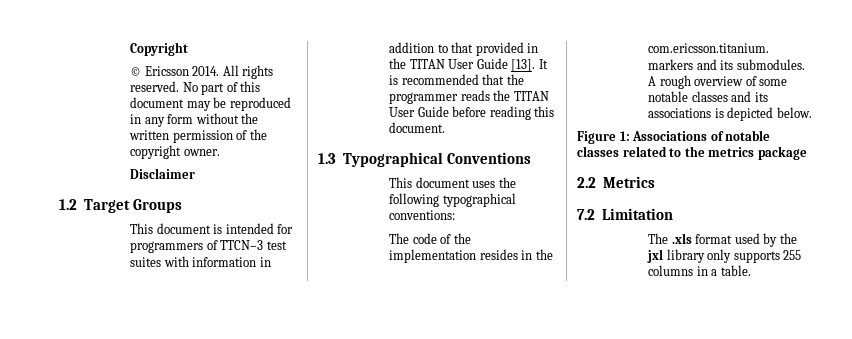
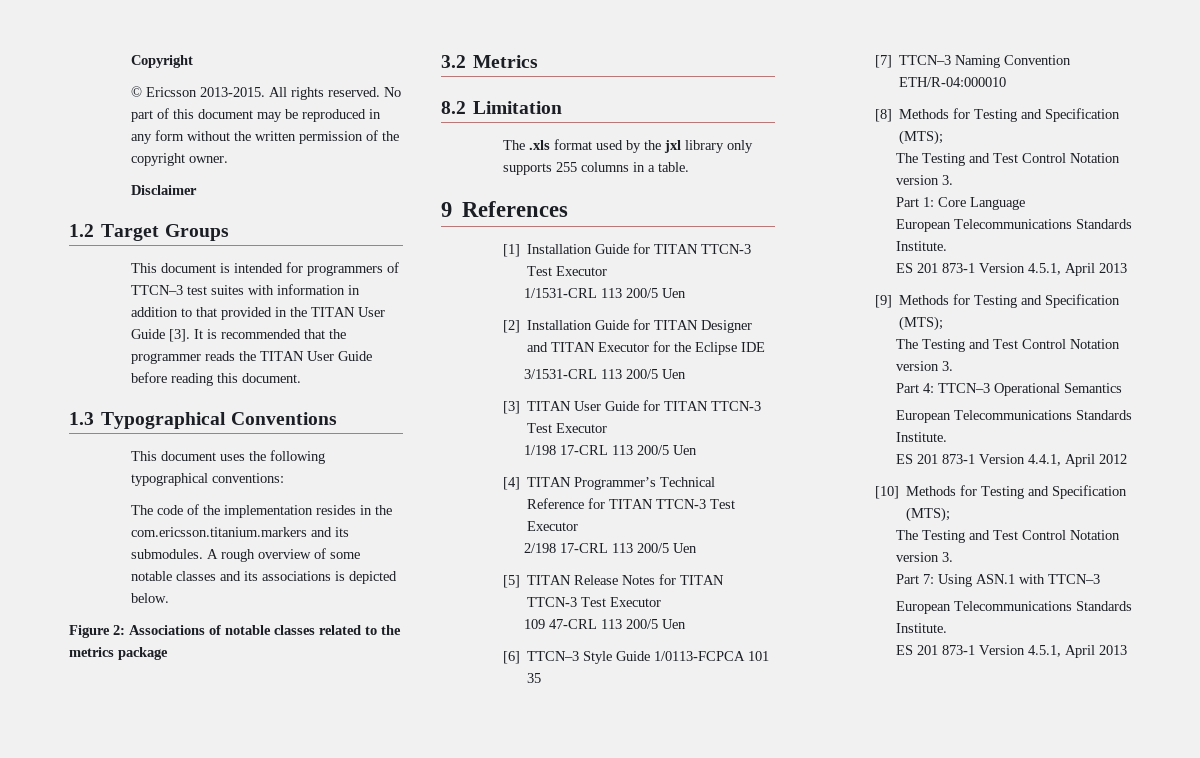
- © Ericsson 2014.
+ © Ericsson 2013-2015.
- This document is intended for programmers of TTCN–3 test suites with information in addition to that provided in the TITAN User Guide [13].
+ This document is intended for programmers of TTCN–3 test suites with information in addition to that provided in the TITAN User Guide [3].
- Figure 1: Associations of notable classes related to the metrics package
+ Figure 2: Associations of notable classes related to the metrics package
- 2.2 Metrics
+ 3.2 Metrics
- 7.2 Limitation
+ 8.2 Limitation
+ 9 References
+ [1] Installation Guide for TITAN TTCN-3 Test Executor
+ 1/1531-CRL 113 200/5 Uen
+ [2] Installation Guide for TITAN Designer and TITAN Executor for the Eclipse IDE
+ 3/1531-CRL 113 200/5 Uen
+ [3] TITAN User Guide for TITAN TTCN-3 Test Executor
+ 1/198 17-CRL 113 200/5 Uen
+ [4] TITAN Programmer’s Technical Reference for TITAN TTCN-3 Test Executor
+ 2/198 17-CRL 113 200/5 Uen
+ [5] TITAN Release Notes for TITAN TTCN-3 Test Executor
+ 109 47-CRL 113 200/5 Uen
+ [6] TTCN–3 Style Guide 1/0113-FCPCA 101 35
+ [7] TTCN–3 Naming Convention ETH/R-04:000010
+ [8] Methods for Testing and Specification (MTS);
+ The Testing and Test Control Notation version 3.
+ Part 1: Core Language
+ European Telecommunications Standards Institute.
+ ES 201 873-1 Version 4.5.1, April 2013
+ [9] Methods for Testing and Specification (MTS);
+ The Testing and Test Control Notation version 3.
+ Part 4: TTCN–3 Operational Semantics
+ European Telecommunications Standards Institute.
+ ES 201 873-1 Version 4.4.1, April 2012
+ [10] Methods for Testing and Specification (MTS);
+ The Testing and Test Control Notation version 3.
+ Part 7: Using ASN.1 with TTCN–3
+ European Telecommunications Standards Institute.
+ ES 201 873-1 Version 4.5.1, April 2013

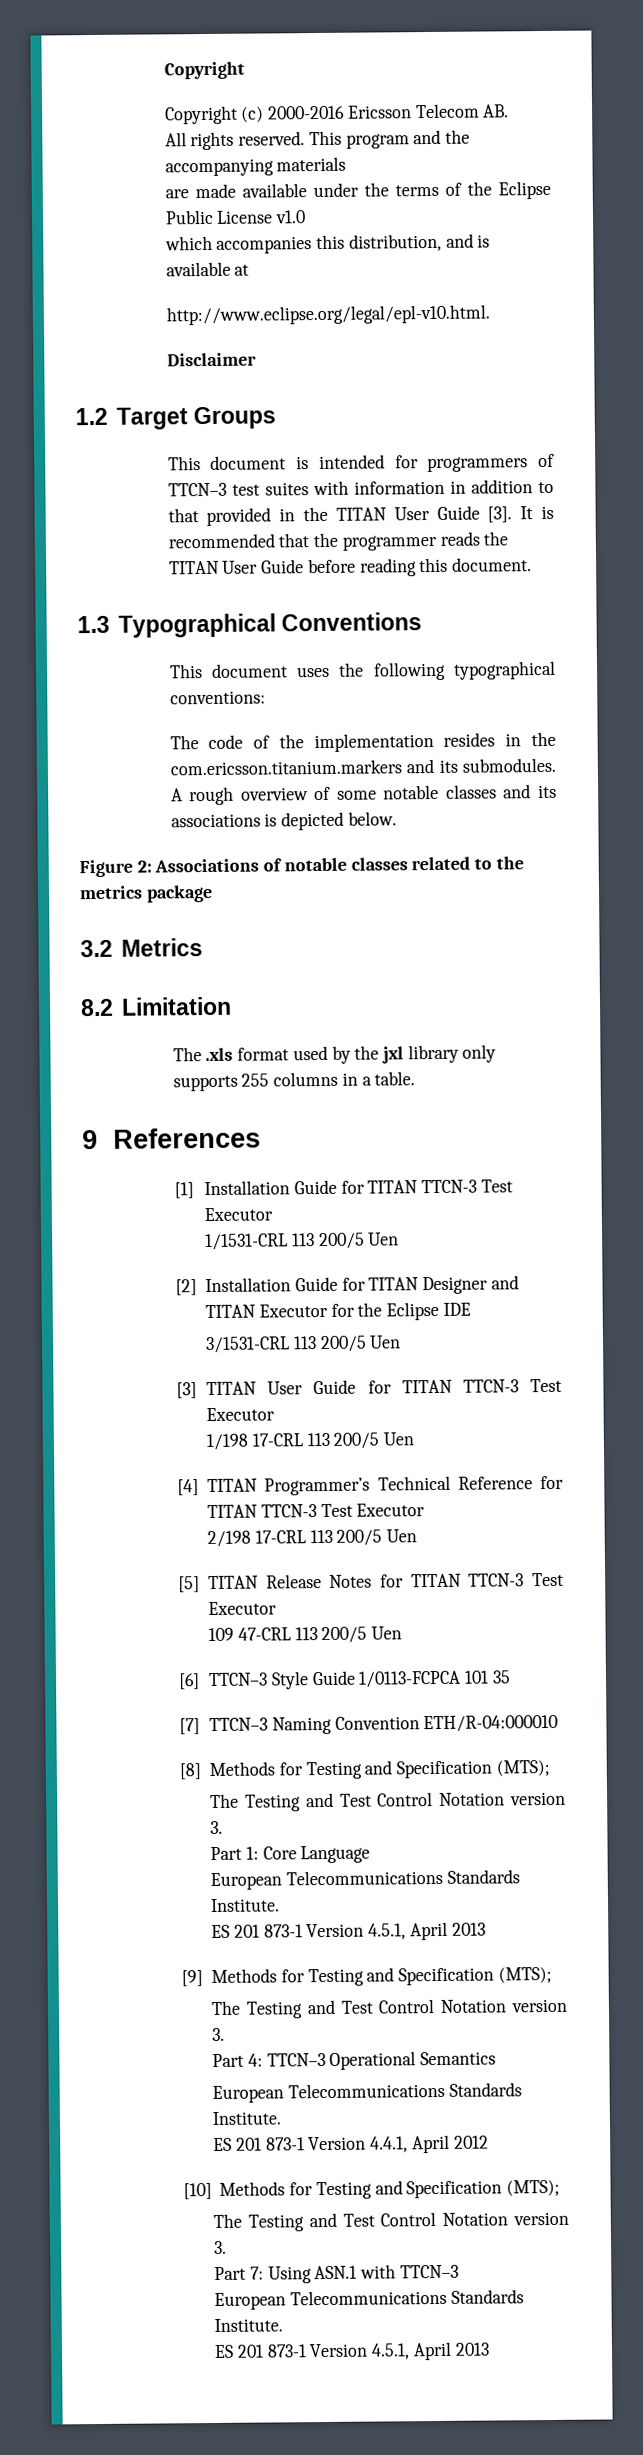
- © Ericsson 2013-2015. All rights reserved. No part of this document may be reproduced in any form without the written permission of the copyright owner.
+ Copyright (c) 2000-2016 Ericsson Telecom AB.
+ All rights reserved. This program and the accompanying materials
+ are made available under the terms of the Eclipse Public License v1.0
+ which accompanies this distribution, and is available at
+ http://www.eclipse.org/legal/epl-v10.html.

